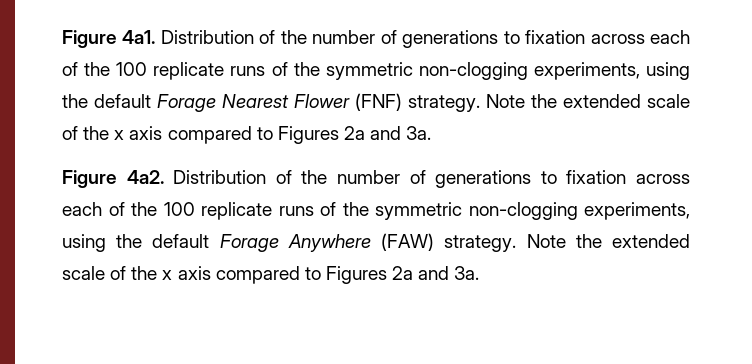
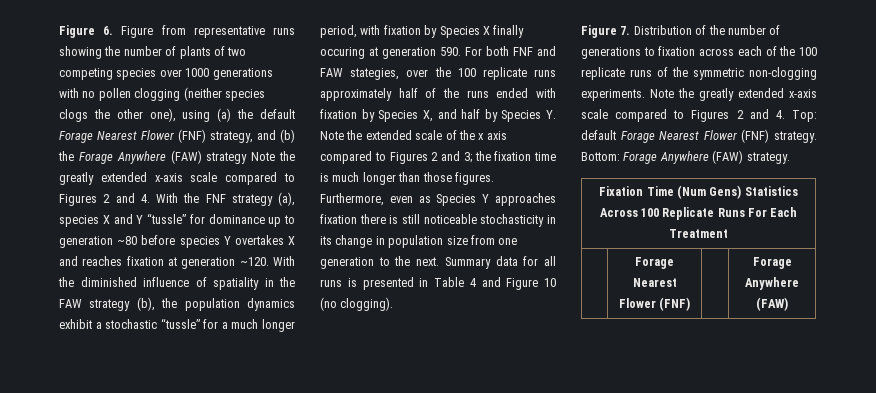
- Figure 4a1. Distribution of the number of generations to fixation across each of the 100 replicate runs of the symmetric non-clogging experiments, using the default Forage Nearest Flower (FNF) strategy. Note the extended scale of the x axis compared to Figures 2a and 3a.
- Figure 4a2. Distribution of the number of generations to fixation across each of the 100 replicate runs of the symmetric non-clogging experiments, using the default Forage Anywhere (FAW) strategy. Note the extended scale of the x axis compared to Figures 2a and 3a.
+ Figure 6. Figure from representative runs showing the number of plants of two competing species over 1000 generations with no pollen clogging (neither species clogs the other one), using (a) the default Forage Nearest Flower (FNF) strategy, and (b) the Forage Anywhere (FAW) strategy Note the greatly extended x-axis scale compared to Figures 2 and 4. With the FNF strategy (a), species X and Y “tussle” for dominance up to generation ~80 before species Y overtakes X and reaches fixation at generation ~120. With the diminished influence of spatiality in the FAW strategy (b), the population dynamics exhibit a stochastic “tussle” for a much longer period, with fixation by Species X finally occuring at generation 590. For both FNF and FAW stategies, over the 100 replicate runs approximately half of the runs ended with fixation by Species X, and half by Species Y. Note the extended scale of the x axis compared to Figures 2 and 3; the fixation time is much longer than those figures. Furthermore, even as Species Y approaches fixation there is still noticeable stochasticity in its change in population size from one generation to the next. Summary data for all runs is presented in Table 4 and Figure 10 (no clogging).
+ Figure 7. Distribution of the number of generations to fixation across each of the 100 replicate runs of the symmetric non-clogging experiments. Note the greatly extended x-axis scale compared to Figures 2 and 4. Top: default Forage Nearest Flower (FNF) strategy. Bottom: Forage Anywhere (FAW) strategy.
+ Fixation Time (Num Gens) Statistics Across 100 Replicate Runs For Each Treatment
+ | Forage Nearest Flower (FNF) | | Forage Anywhere (FAW)

